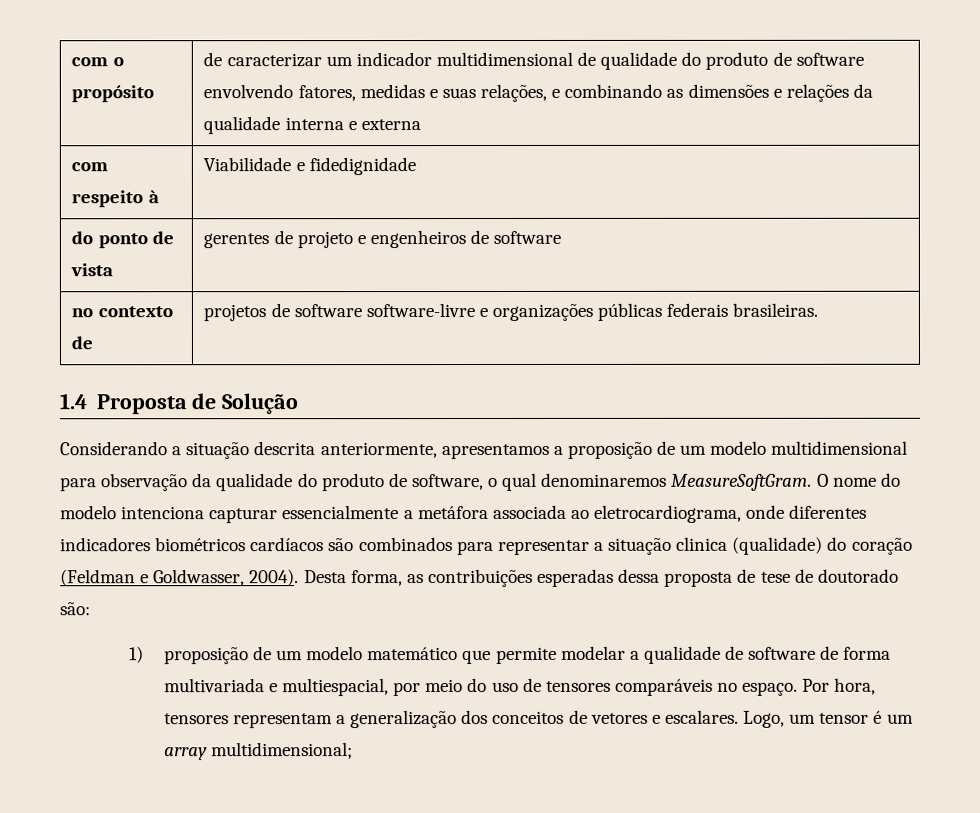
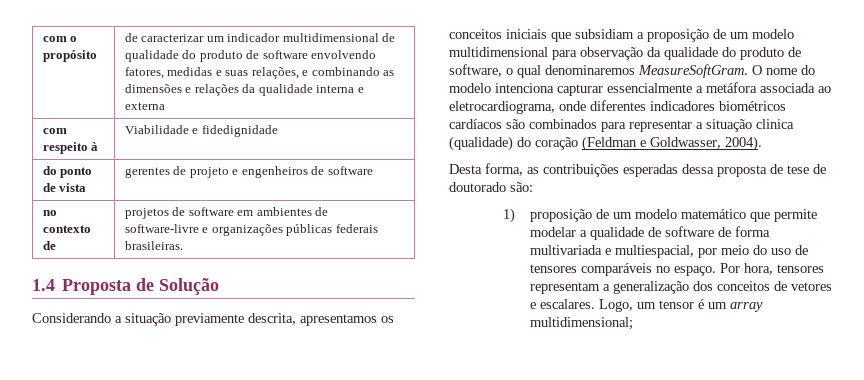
- no contexto de | projetos de software software-livre e organizações públicas federais brasileiras.
+ no contexto de | projetos de software em ambientes de software-livre e organizações públicas federais brasileiras.
- Considerando a situação descrita anteriormente, apresentamos a proposição de um modelo multidimensional para observação da qualidade do produto de software, o qual denominaremos MeasureSoftGram.
+ Considerando a situação previamente descrita, apresentamos os conceitos iniciais que subsidiam a proposição de um modelo multidimensional para observação da qualidade do produto de software, o qual denominaremos MeasureSoftGram.
- O nome do modelo intenciona capturar essencialmente a metáfora associada ao eletrocardiograma, onde diferentes indicadores biométricos cardíacos são combinados para representar a situação clinica (qualidade) do coração (Feldman e Goldwasser, 2004). Desta forma, as contribuições esperadas dessa proposta de tese de doutorado são:
+ O nome do modelo intenciona capturar essencialmente a metáfora associada ao eletrocardiograma, onde diferentes indicadores biométricos cardíacos são combinados para representar a situação clinica (qualidade) do coração (Feldman e Goldwasser, 2004).
+ Desta forma, as contribuições esperadas dessa proposta de tese de doutorado são:

